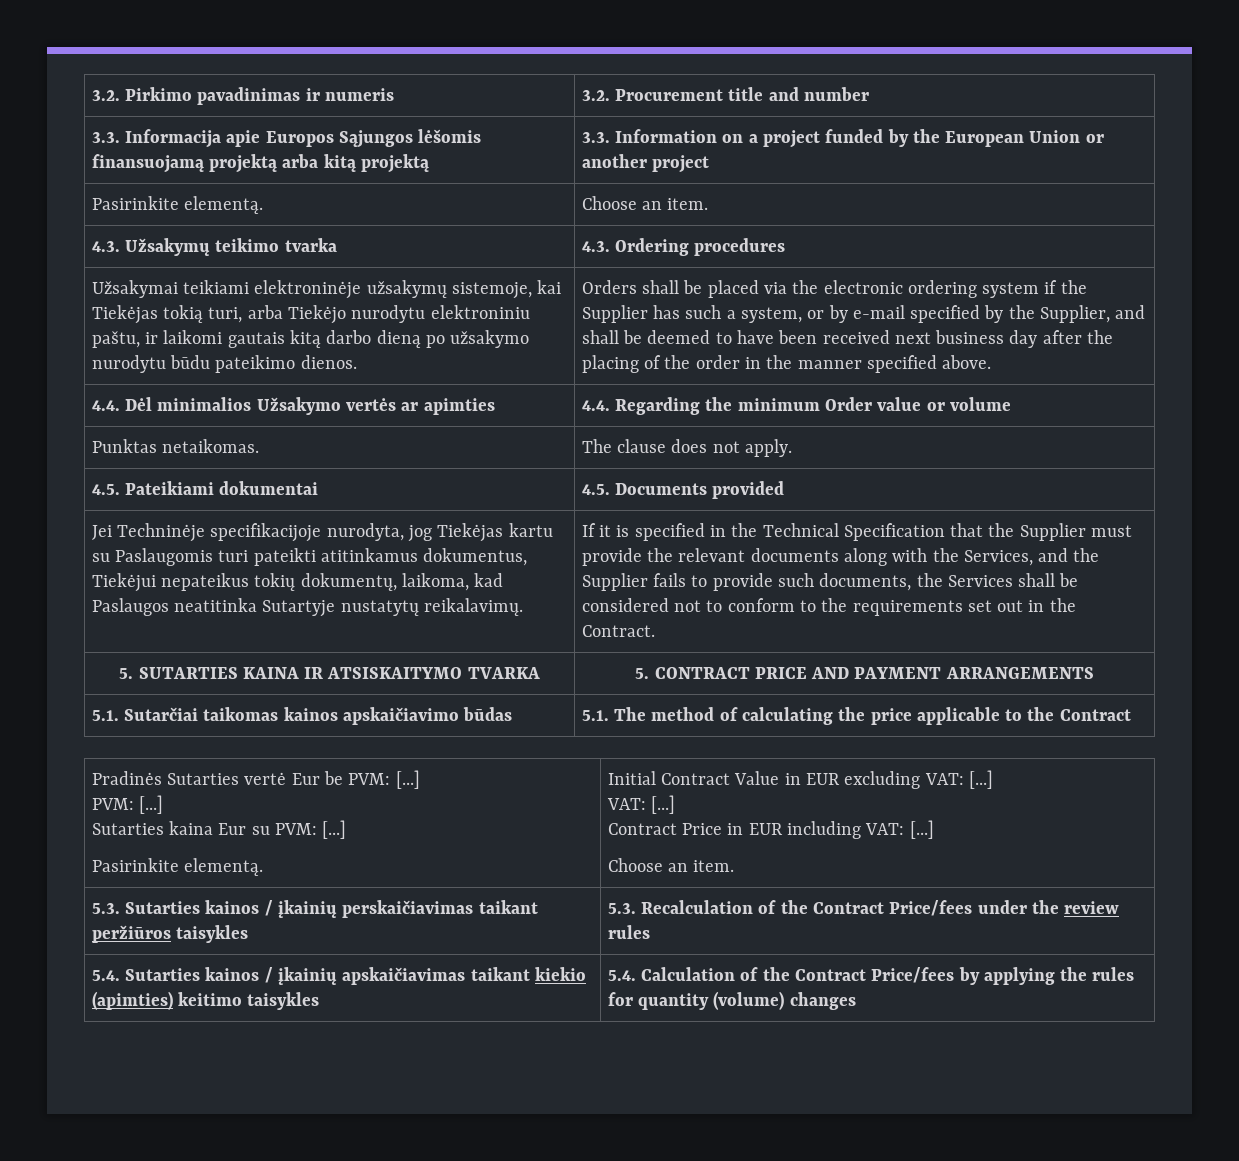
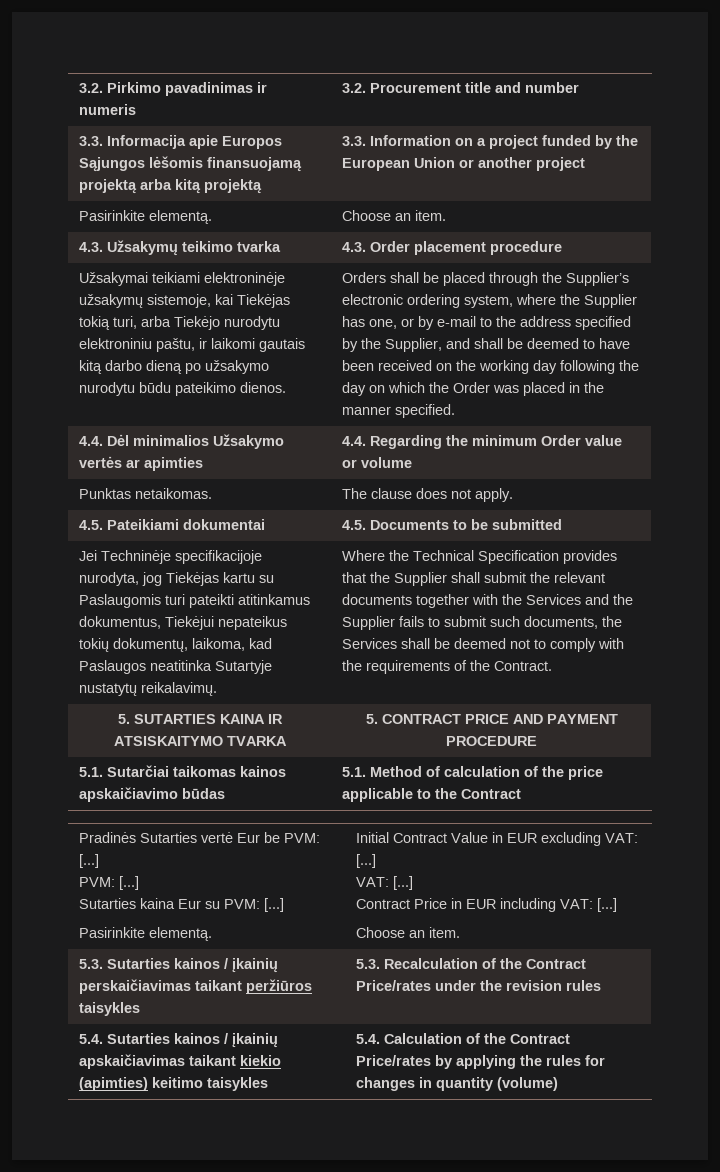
- 4.3. Užsakymų teikimo tvarka | 4.3. Ordering procedures
+ 4.3. Užsakymų teikimo tvarka | 4.3. Order placement procedure
- Orders shall be placed via the electronic ordering system if the Supplier has such a system, or by e-mail specified by the Supplier, and shall be deemed to have been received next business day after the placing of the order in the manner specified above.
+ Orders shall be placed through the Supplier’s electronic ordering system, where the Supplier has one, or by e-mail to the address specified by the Supplier, and shall be deemed to have been received on the working day following the day on which the Order was placed in the manner specified.
- 4.5. Pateikiami dokumentai | 4.5. Documents provided
+ 4.5. Pateikiami dokumentai | 4.5. Documents to be submitted
- If it is specified in the Technical Specification that the Supplier must provide the relevant documents along with the Services, and the Supplier fails to provide such documents, the Services shall be considered not to conform to the requirements set out in the Contract.
+ Where the Technical Specification provides that the Supplier shall submit the relevant documents together with the Services and the Supplier fails to submit such documents, the Services shall be deemed not to comply with the requirements of the Contract.
- 5. SUTARTIES KAINA IR ATSISKAITYMO TVARKA | 5. CONTRACT PRICE AND PAYMENT ARRANGEMENTS
+ 5. SUTARTIES KAINA IR ATSISKAITYMO TVARKA | 5. CONTRACT PRICE AND PAYMENT PROCEDURE
- 5.1. Sutarčiai taikomas kainos apskaičiavimo būdas | 5.1. The method of calculating the price applicable to the Contract
+ 5.1. Sutarčiai taikomas kainos apskaičiavimo būdas | 5.1. Method of calculation of the price applicable to the Contract
- 5.3. Sutarties kainos / įkainių perskaičiavimas taikant peržiūros taisykles | 5.3. Recalculation of the Contract Price/fees under the review rules
+ 5.3. Sutarties kainos / įkainių perskaičiavimas taikant peržiūros taisykles | 5.3. Recalculation of the Contract Price/rates under the revision rules
- 5.4. Sutarties kainos / įkainių apskaičiavimas taikant kiekio (apimties) keitimo taisykles | 5.4. Calculation of the Contract Price/fees by applying the rules for quantity (volume) changes
+ 5.4. Sutarties kainos / įkainių apskaičiavimas taikant kiekio (apimties) keitimo taisykles | 5.4. Calculation of the Contract Price/rates by applying the rules for changes in quantity (volume)

